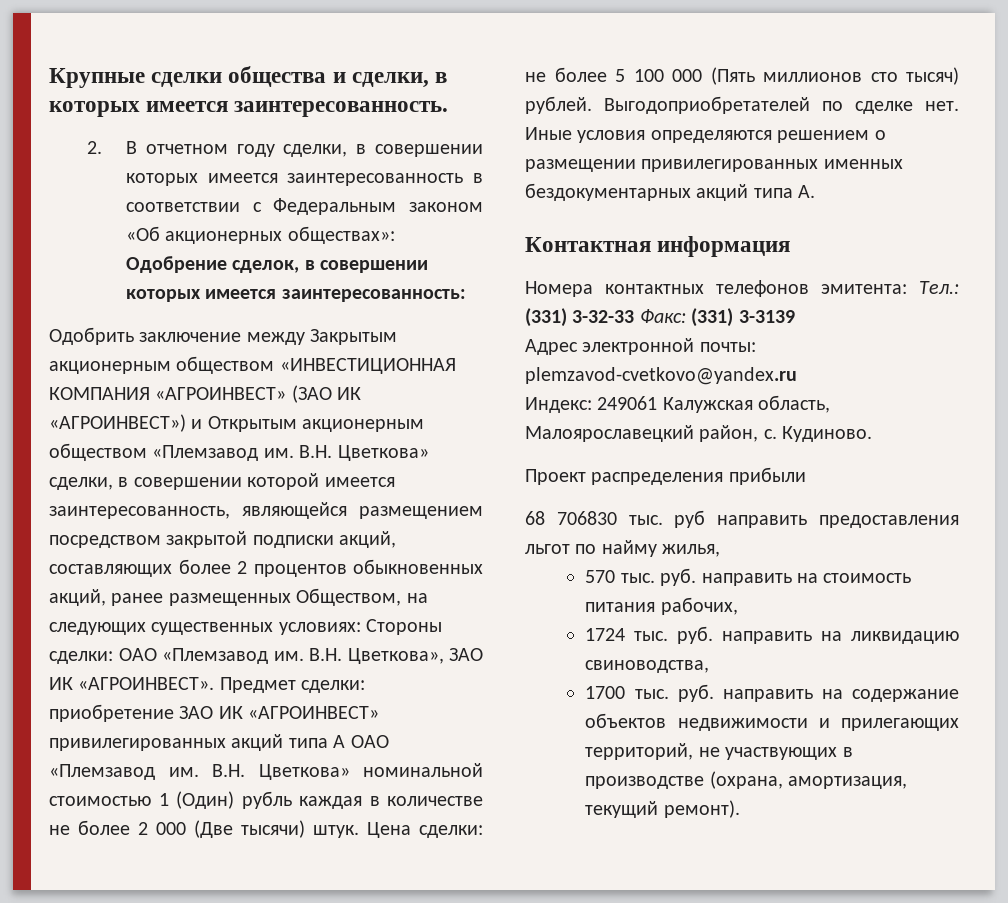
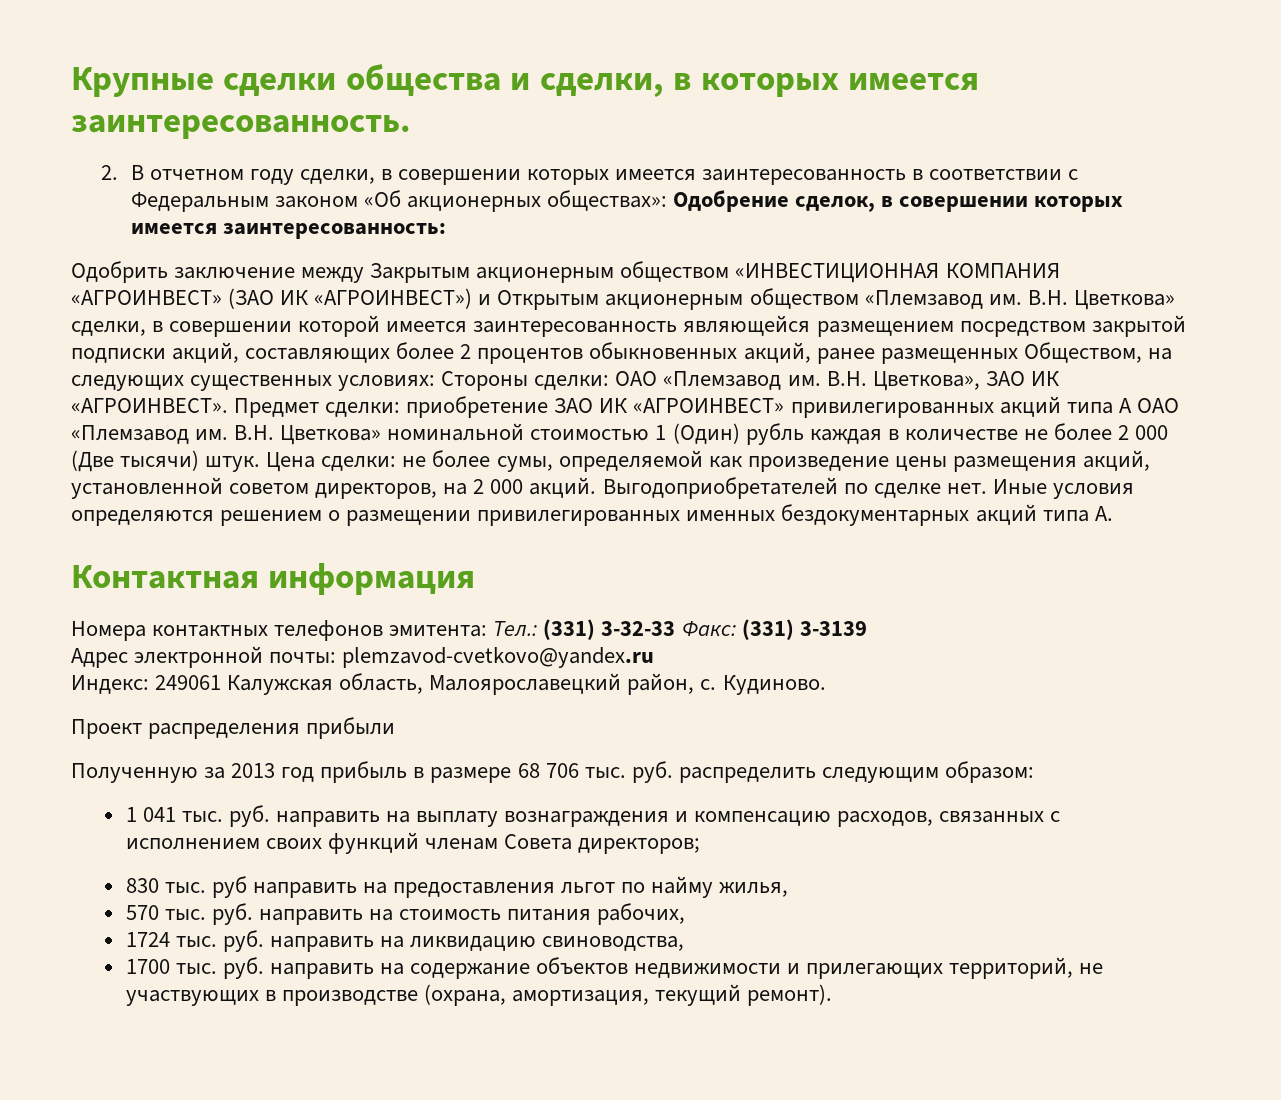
- Одобрить заключение между Закрытым акционерным обществом «ИНВЕСТИЦИОННАЯ КОМПАНИЯ «АГРОИНВЕСТ» (ЗАО ИК «АГРОИНВЕСТ») и Открытым акционерным обществом «Племзавод им. В.Н. Цветкова» сделки, в совершении которой имеется заинтересованность, являющейся размещением посредством закрытой подписки акций, составляющих более 2 процентов обыкновенных акций, ранее размещенных Обществом, на следующих существенных условиях: Стороны сделки: ОАО «Племзавод им. В.Н. Цветкова», ЗАО ИК «АГРОИНВЕСТ».
+ Одобрить заключение между Закрытым акционерным обществом «ИНВЕСТИЦИОННАЯ КОМПАНИЯ «АГРОИНВЕСТ» (ЗАО ИК «АГРОИНВЕСТ») и Открытым акционерным обществом «Племзавод им. В.Н. Цветкова» сделки, в совершении которой имеется заинтересованность являющейся размещением посредством закрытой подписки акций, составляющих более 2 процентов обыкновенных акций, ранее размещенных Обществом, на следующих существенных условиях: Стороны сделки: ОАО «Племзавод им. В.Н. Цветкова», ЗАО ИК «АГРОИНВЕСТ».
- Цена сделки: не более 5 100 000 (Пять миллионов сто тысяч) рублей.
+ Цена сделки: не более сумы, определяемой как произведение цены размещения акций, установленной советом директоров, на 2 000 акций.
- 68 706830 тыс. руб направить предоставления льгот по найму жилья,
+ Полученную за 2013 год прибыль в размере 68 706 тыс. руб. распределить следующим образом:
+ 1 041 тыс. руб. направить на выплату вознаграждения и компенсацию расходов, связанных с исполнением своих функций членам Совета директоров;
+ 830 тыс. руб направить на предоставления льгот по найму жилья,

